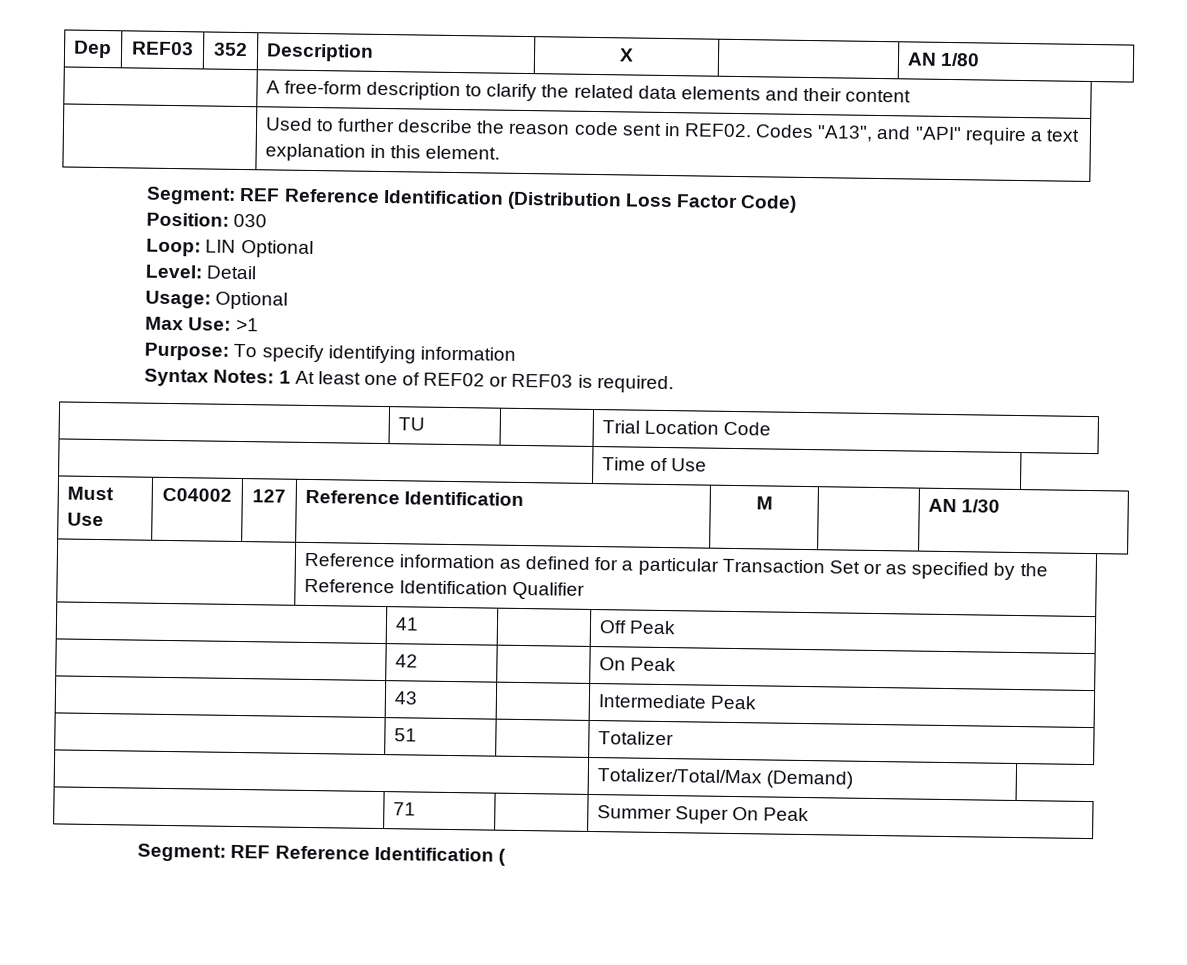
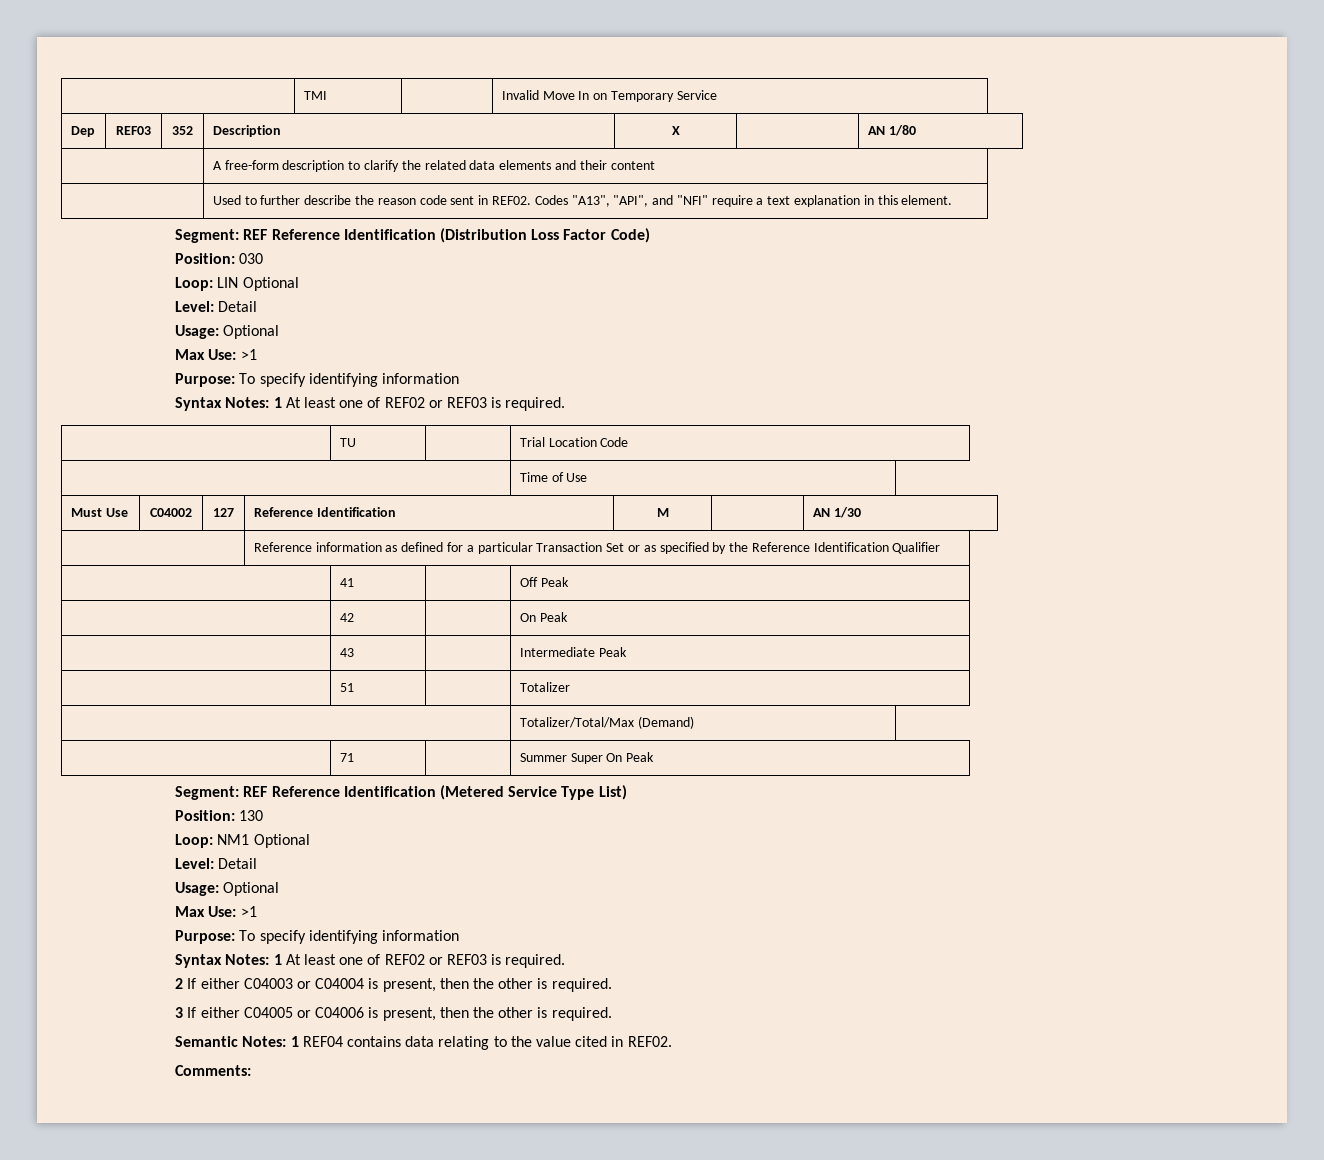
+ | TMI | | Invalid Move In on Temporary Service
- | Used to further describe the reason code sent in REF02. Codes "A13", and "API" require a text explanation in this element.
+ | Used to further describe the reason code sent in REF02. Codes "A13", "API", and "NFI" require a text explanation in this element.
- Segment: REF Reference Identification (
+ Segment: REF Reference Identification (Metered Service Type List)
+ Position: 130
+ Loop: NM1 Optional
+ Level: Detail
+ Usage: Optional
+ Max Use: >1
+ Purpose: To specify identifying information
+ Syntax Notes: 1 At least one of REF02 or REF03 is required.
+ 2 If either C04003 or C04004 is present, then the other is required.
+ 3 If either C04005 or C04006 is present, then the other is required.
+ Semantic Notes: 1 REF04 contains data relating to the value cited in REF02.
+ Comments:

